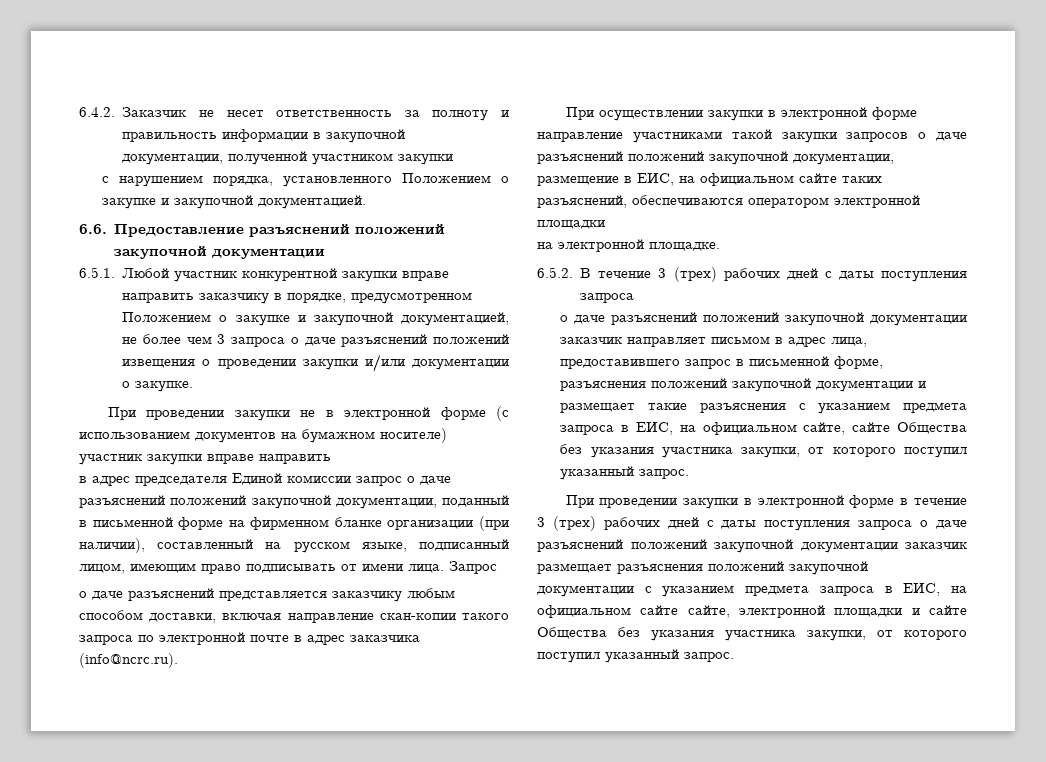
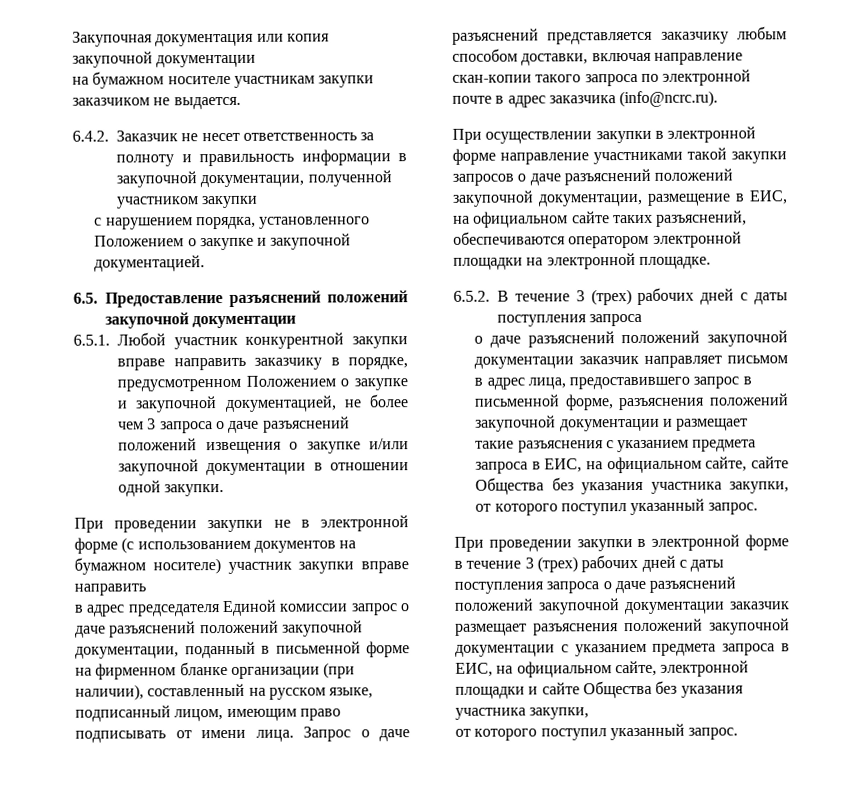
+ Закупочная документация или копия закупочной документации
+ на бумажном носителе участникам закупки заказчиком не выдается.
- 6.6. Предоставление разъяснений положений закупочной документации
+ 6.5. Предоставление разъяснений положений закупочной документации
- 6.5.1. Любой участник конкурентной закупки вправе направить заказчику в порядке, предусмотренном Положением о закупке и закупочной документацией, не более чем 3 запроса о даче разъяснений положений извещения о проведении закупки и/или документации о закупке.
+ 6.5.1. Любой участник конкурентной закупки вправе направить заказчику в порядке, предусмотренном Положением о закупке и закупочной документацией, не более чем 3 запроса о даче разъяснений положений извещения о закупке и/или закупочной документации в отношении одной закупки.
- Запрос
- о даче разъяснений представляется заказчику любым способом доставки, включая направление скан-копии такого запроса по электронной почте в адрес заказчика (info@ncrc.ru).
+ Запрос о даче разъяснений представляется заказчику любым способом доставки, включая направление скан-копии такого запроса по электронной почте в адрес заказчика (info@ncrc.ru).
- При осуществлении закупки в электронной форме направление участниками такой закупки запросов о даче разъяснений положений закупочной документации, размещение в ЕИС, на официальном сайте таких разъяснений, обеспечиваются оператором электронной площадки
- на электронной площадке.
+ При осуществлении закупки в электронной форме направление участниками такой закупки запросов о даче разъяснений положений закупочной документации, размещение в ЕИС, на официальном сайте таких разъяснений, обеспечиваются оператором электронной площадки на электронной площадке.
- При проведении закупки в электронной форме в течение 3 (трех) рабочих дней с даты поступления запроса о даче разъяснений положений закупочной документации заказчик размещает разъяснения положений закупочной документации с указанием предмета запроса в ЕИС, на официальном сайте сайте, электронной площадки и сайте Общества без указания участника закупки, от которого поступил указанный запрос.
+ При проведении закупки в электронной форме в течение 3 (трех) рабочих дней с даты поступления запроса о даче разъяснений положений закупочной документации заказчик размещает разъяснения положений закупочной документации с указанием предмета запроса в ЕИС, на официальном сайте, электронной площадки и сайте Общества без указания участника закупки,
+ от которого поступил указанный запрос.

